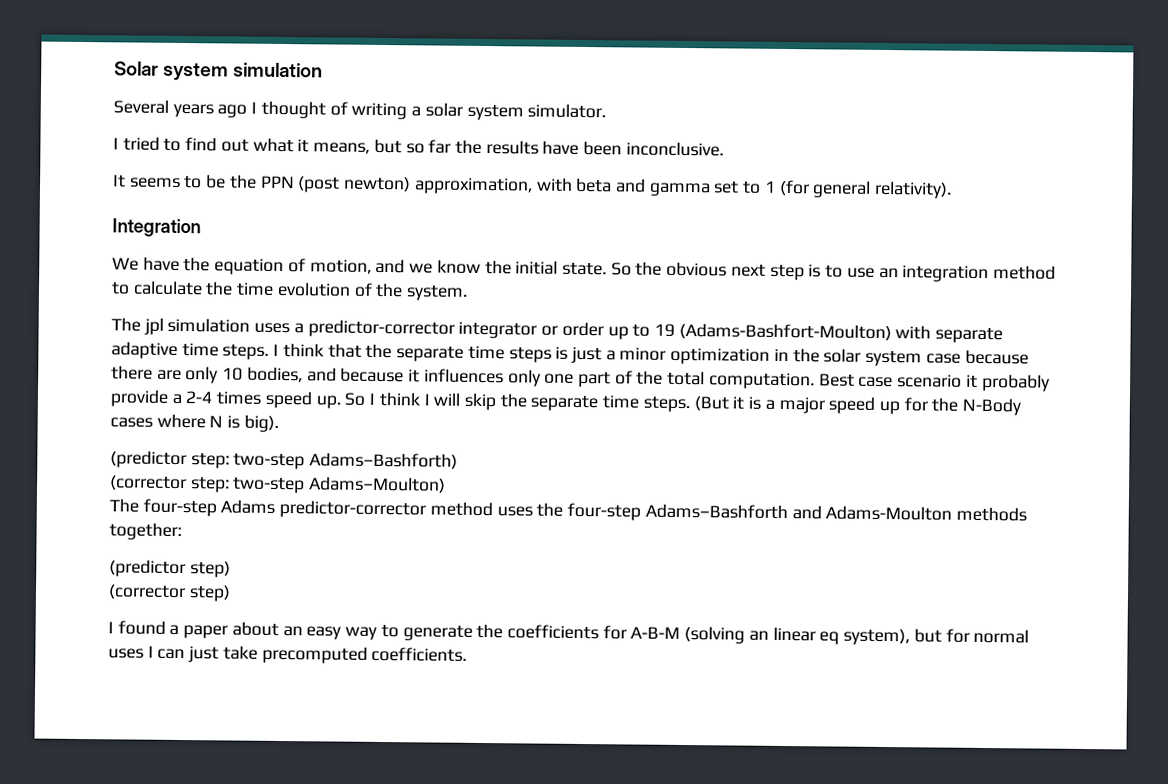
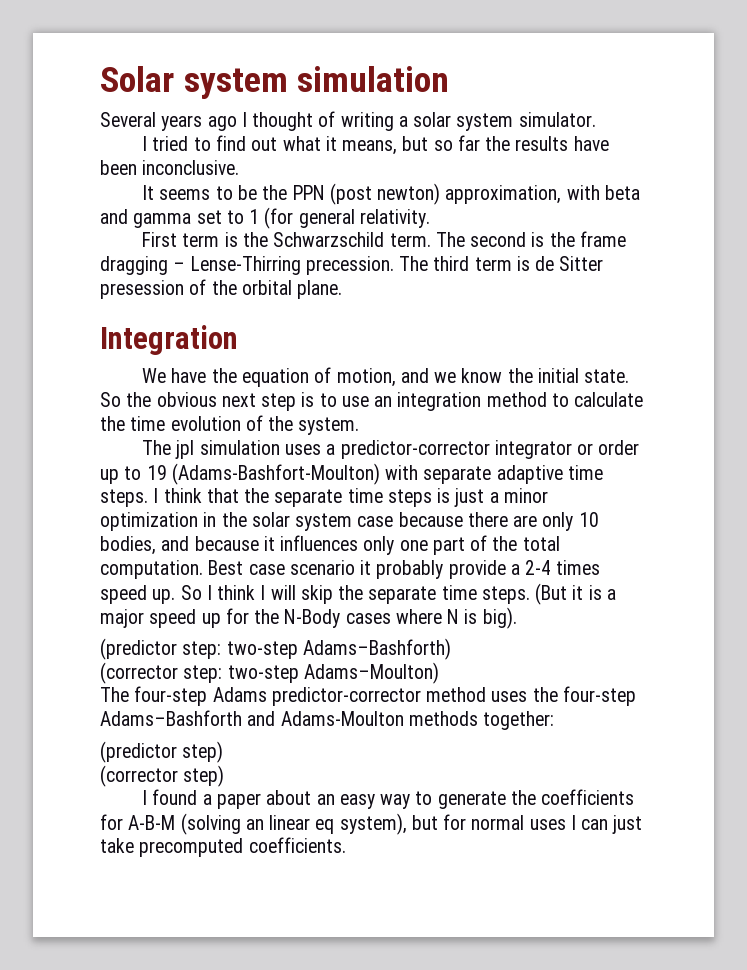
- It seems to be the PPN (post newton) approximation, with beta and gamma set to 1 (for general relativity).
+ It seems to be the PPN (post newton) approximation, with beta and gamma set to 1 (for general relativity.
+ First term is the Schwarzschild term. The second is the frame dragging – Lense-Thirring precession. The third term is de Sitter presession of the orbital plane.

